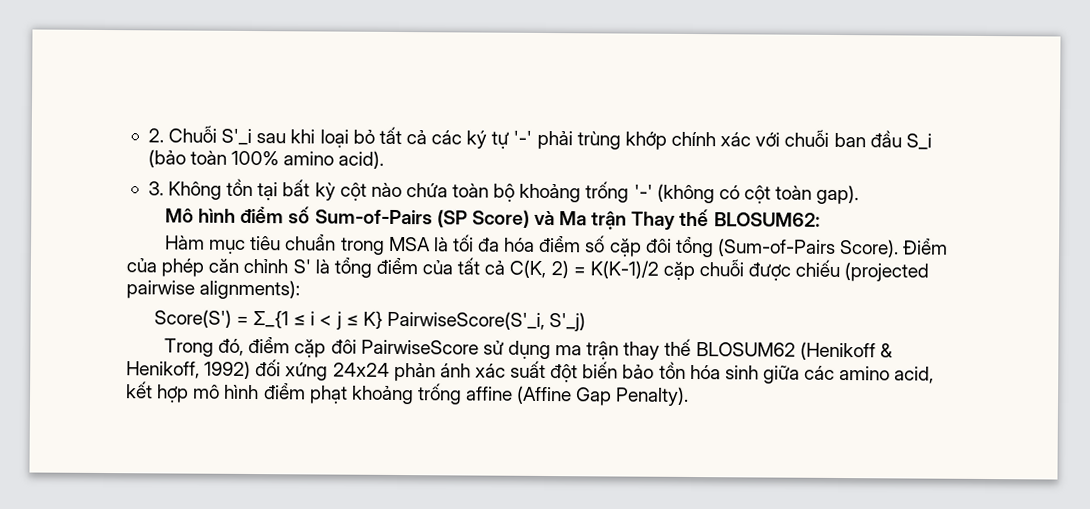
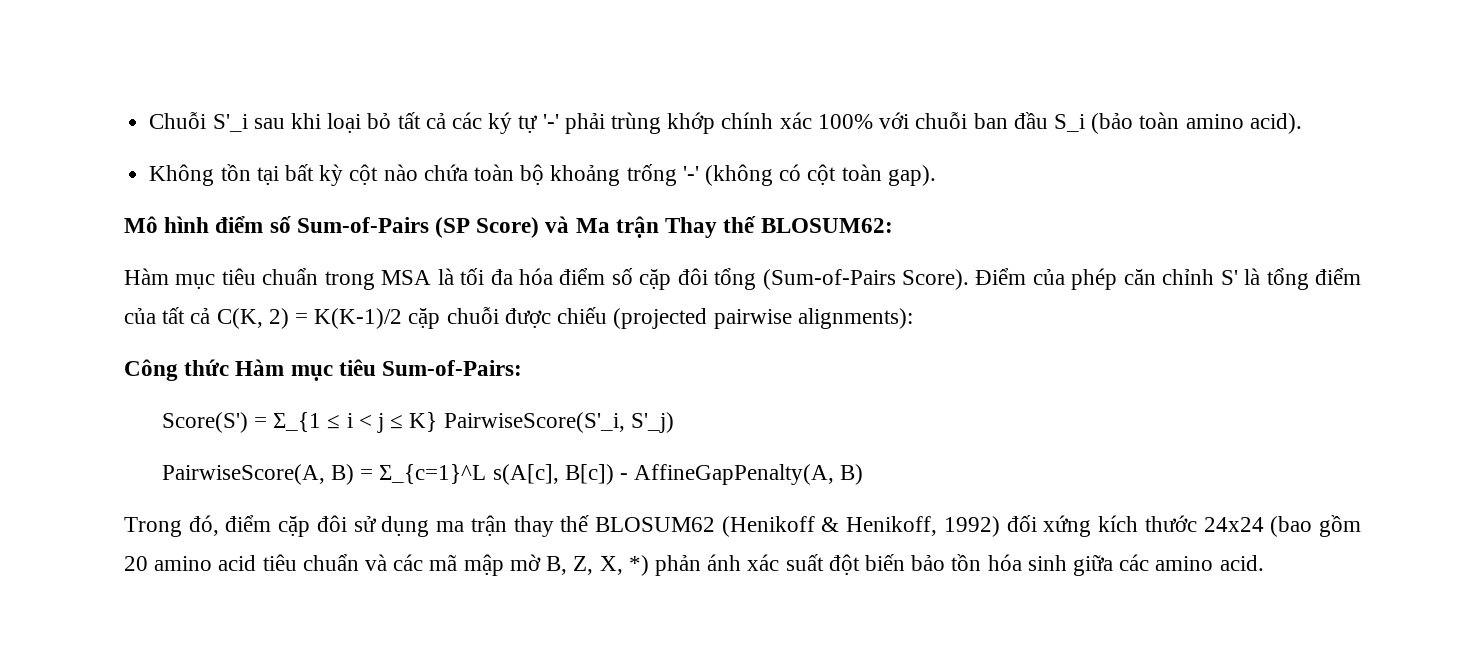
- 2. Chuỗi S'_i sau khi loại bỏ tất cả các ký tự '-' phải trùng khớp chính xác với chuỗi ban đầu S_i (bảo toàn 100% amino acid).
+ Chuỗi S'_i sau khi loại bỏ tất cả các ký tự '-' phải trùng khớp chính xác 100% với chuỗi ban đầu S_i (bảo toàn amino acid).
- 3. Không tồn tại bất kỳ cột nào chứa toàn bộ khoảng trống '-' (không có cột toàn gap).
+ Không tồn tại bất kỳ cột nào chứa toàn bộ khoảng trống '-' (không có cột toàn gap).
+ Công thức Hàm mục tiêu Sum-of-Pairs:
+ PairwiseScore(A, B) = Σ_{c=1}^L s(A[c], B[c]) - AffineGapPenalty(A, B)
- Trong đó, điểm cặp đôi PairwiseScore sử dụng ma trận thay thế BLOSUM62 (Henikoff & Henikoff, 1992) đối xứng 24x24 phản ánh xác suất đột biến bảo tồn hóa sinh giữa các amino acid, kết hợp mô hình điểm phạt khoảng trống affine (Affine Gap Penalty).
+ Trong đó, điểm cặp đôi sử dụng ma trận thay thế BLOSUM62 (Henikoff & Henikoff, 1992) đối xứng kích thước 24x24 (bao gồm 20 amino acid tiêu chuẩn và các mã mập mờ B, Z, X, *) phản ánh xác suất đột biến bảo tồn hóa sinh giữa các amino acid.

